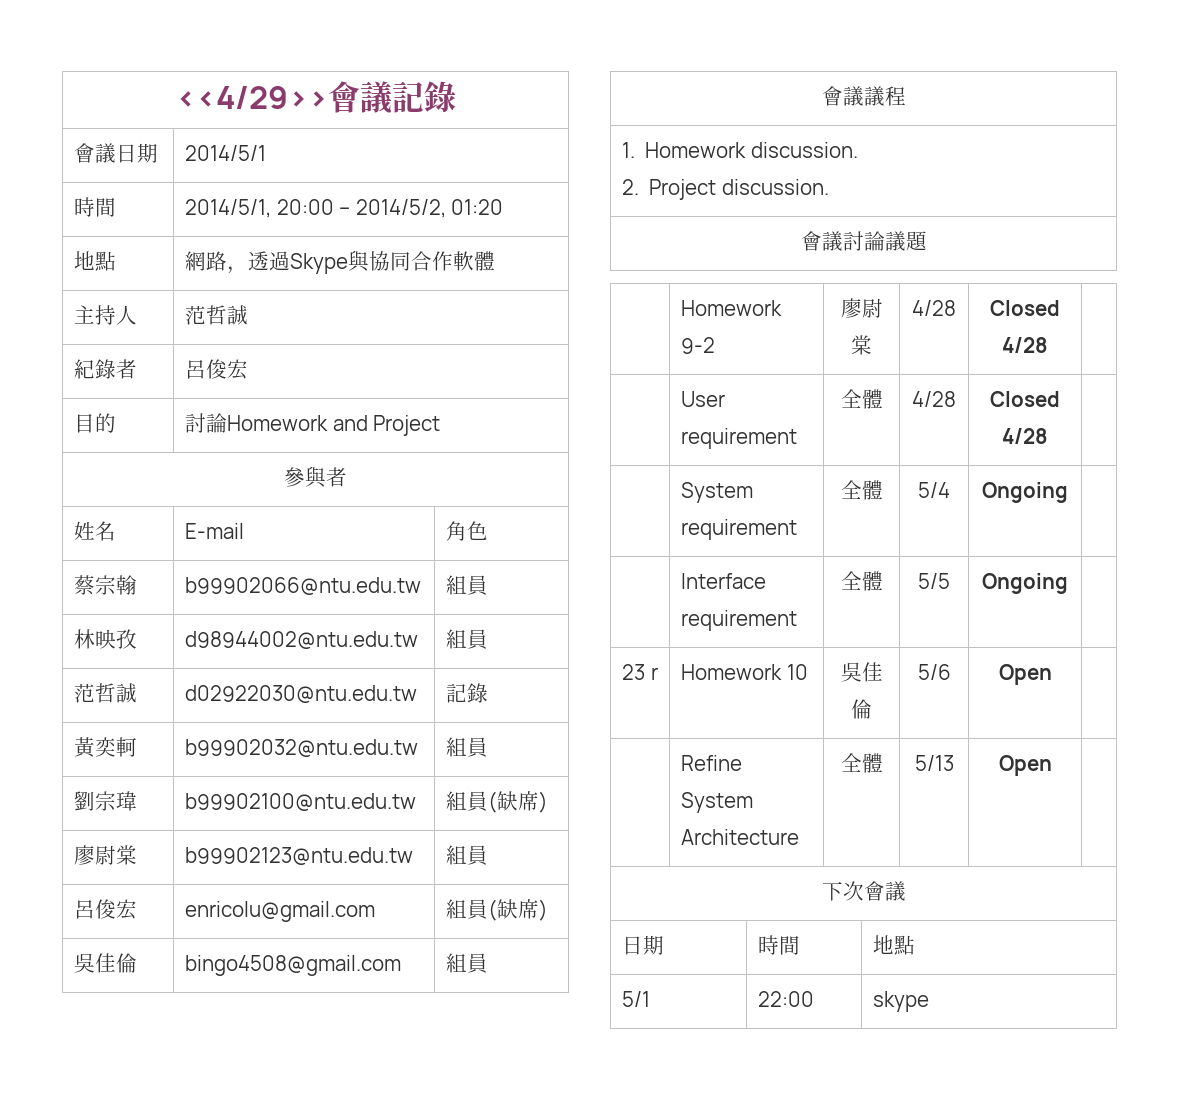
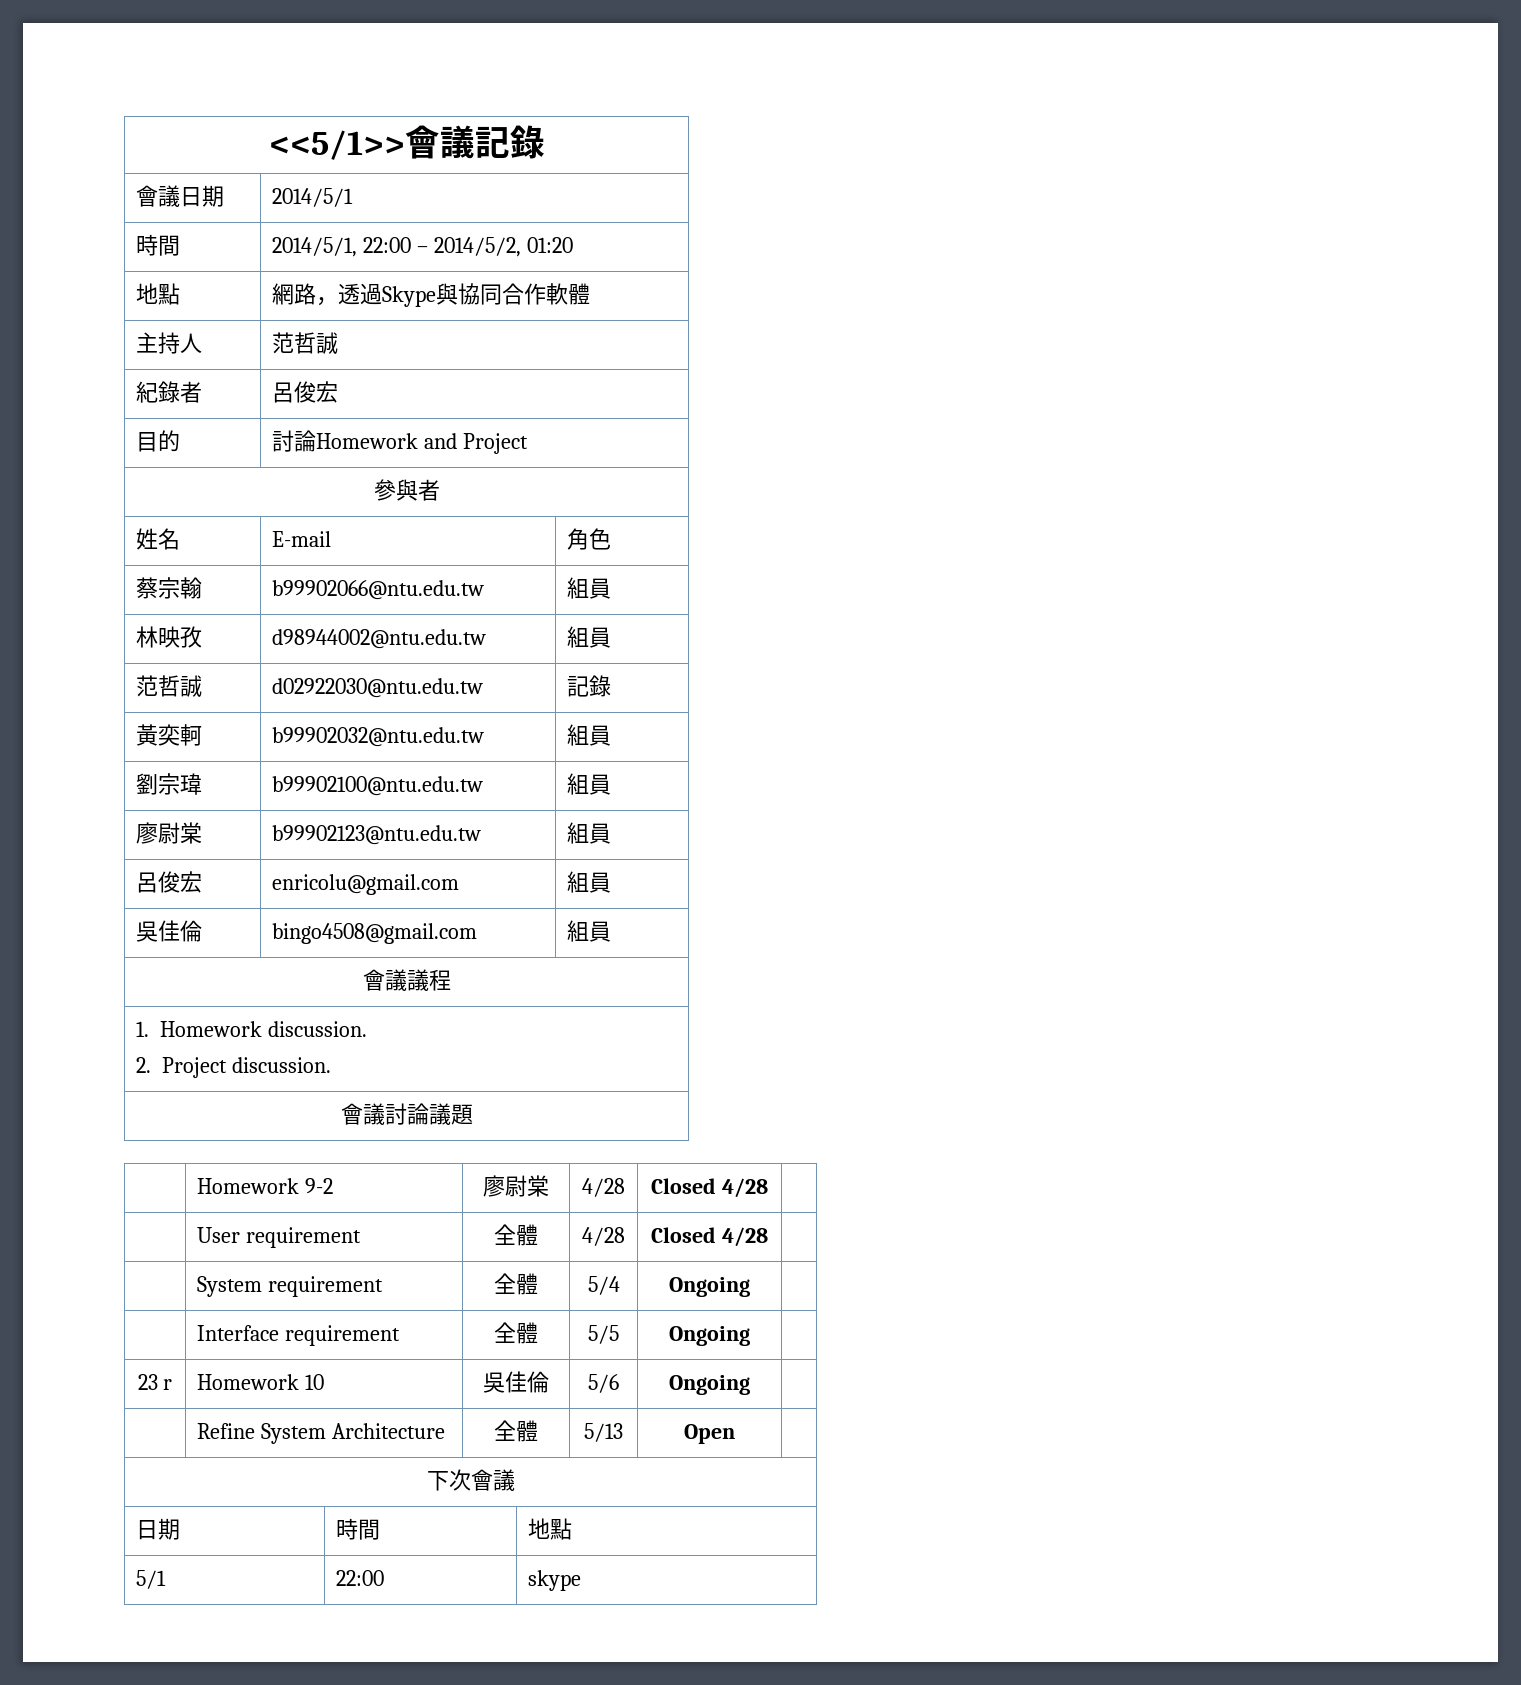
- <<4/29>>會議記錄
+ <<5/1>>會議記錄
- 時間 | 2014/5/1, 20:00 – 2014/5/2, 01:20
+ 時間 | 2014/5/1, 22:00 – 2014/5/2, 01:20
- 劉宗瑋 | b99902100@ntu.edu.tw | 組員(缺席)
+ 劉宗瑋 | b99902100@ntu.edu.tw | 組員
- 呂俊宏 | enricolu@gmail.com | 組員(缺席)
+ 呂俊宏 | enricolu@gmail.com | 組員
- 23 r | Homework 10 | 吳佳倫 | 5/6 | Open |
+ 23 r | Homework 10 | 吳佳倫 | 5/6 | Ongoing |

